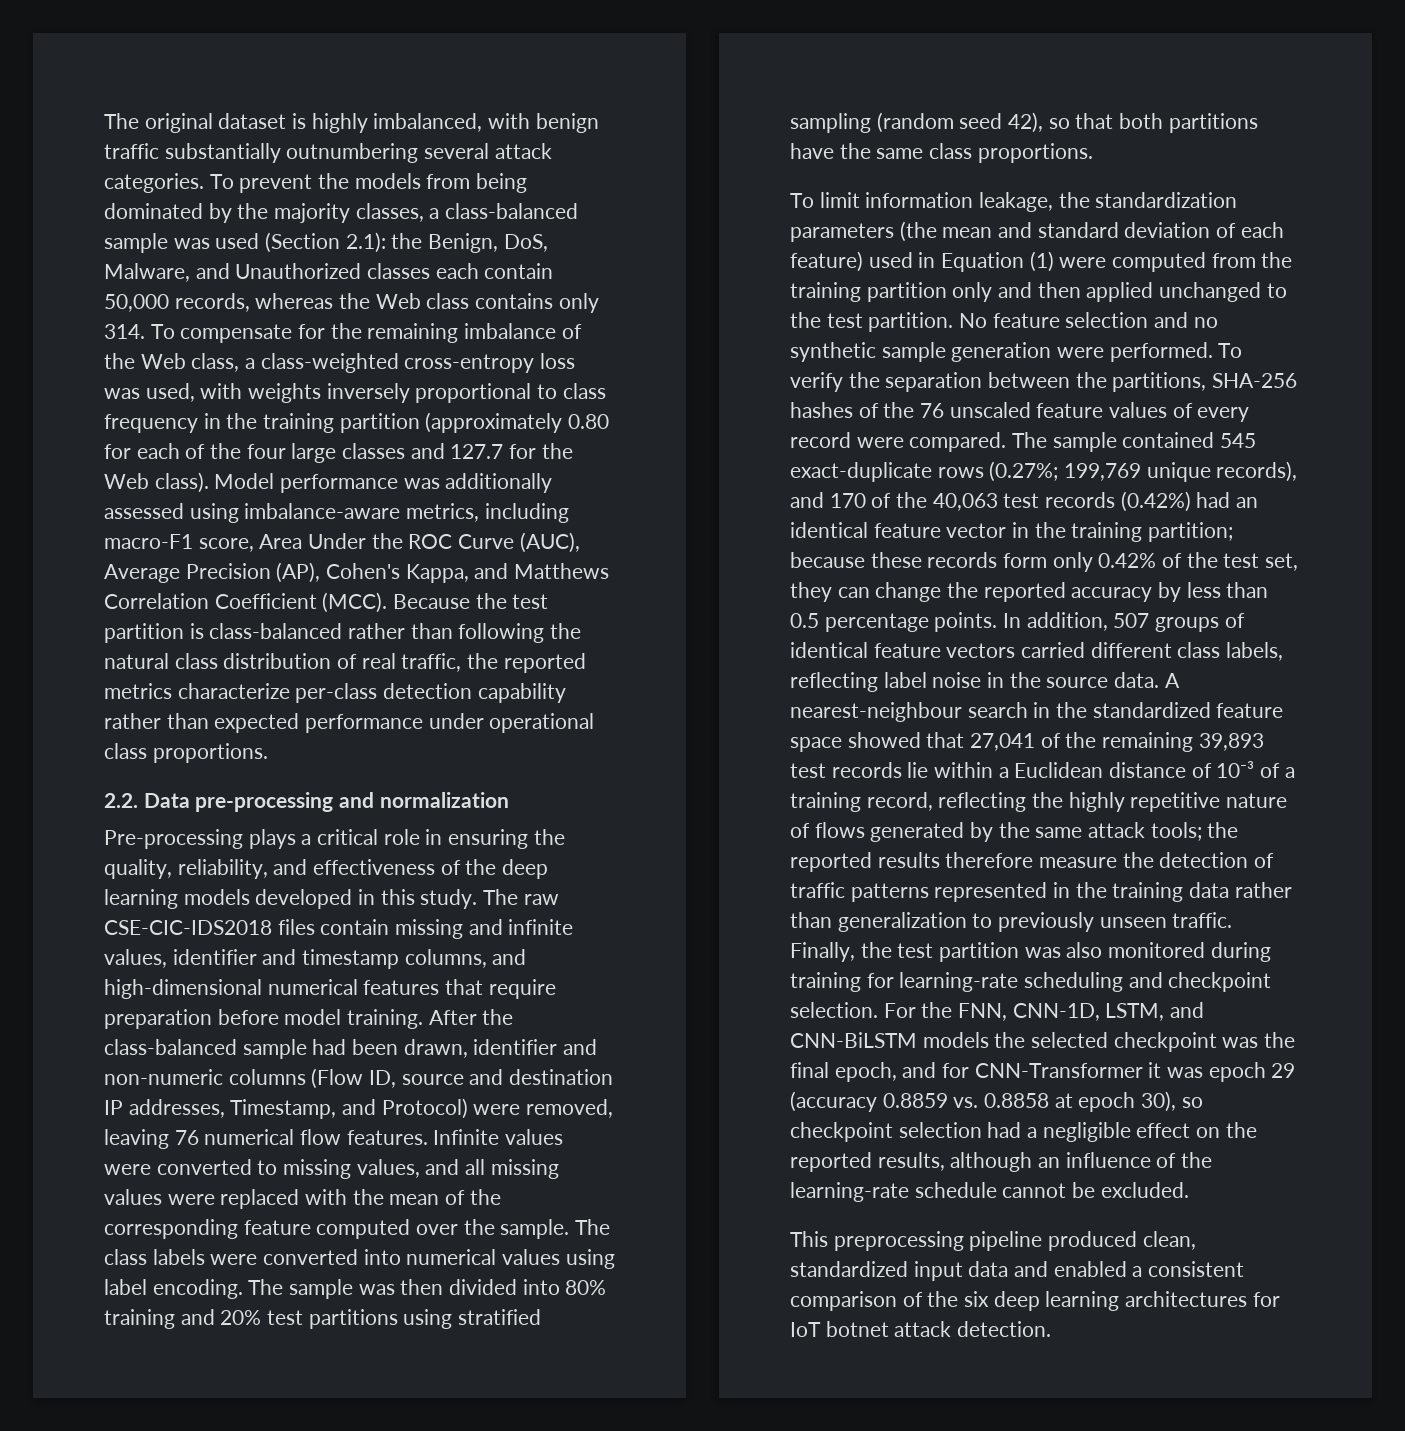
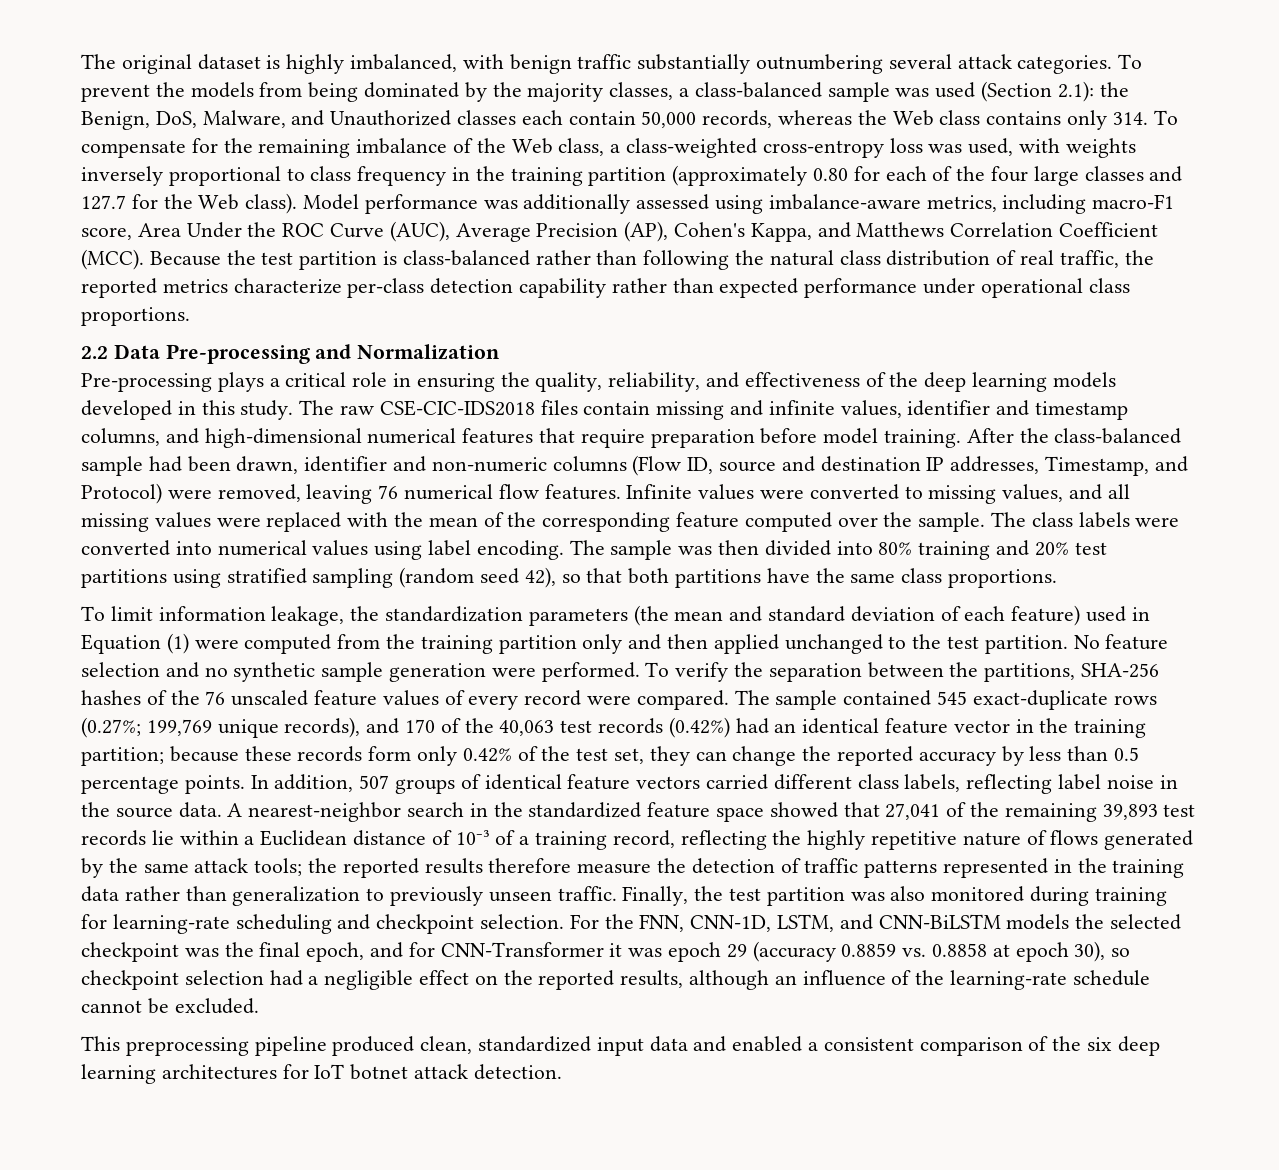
- 2.2. Data pre-processing and normalization
+ 2.2 Data Pre-processing and Normalization
- A nearest-neighbour search in the standardized feature space showed that 27,041 of the remaining 39,893 test records lie within a Euclidean distance of 10⁻³ of a training record, reflecting the highly repetitive nature of flows generated by the same attack tools;
+ A nearest-neighbor search in the standardized feature space showed that 27,041 of the remaining 39,893 test records lie within a Euclidean distance of 10⁻³ of a training record, reflecting the highly repetitive nature of flows generated by the same attack tools;

